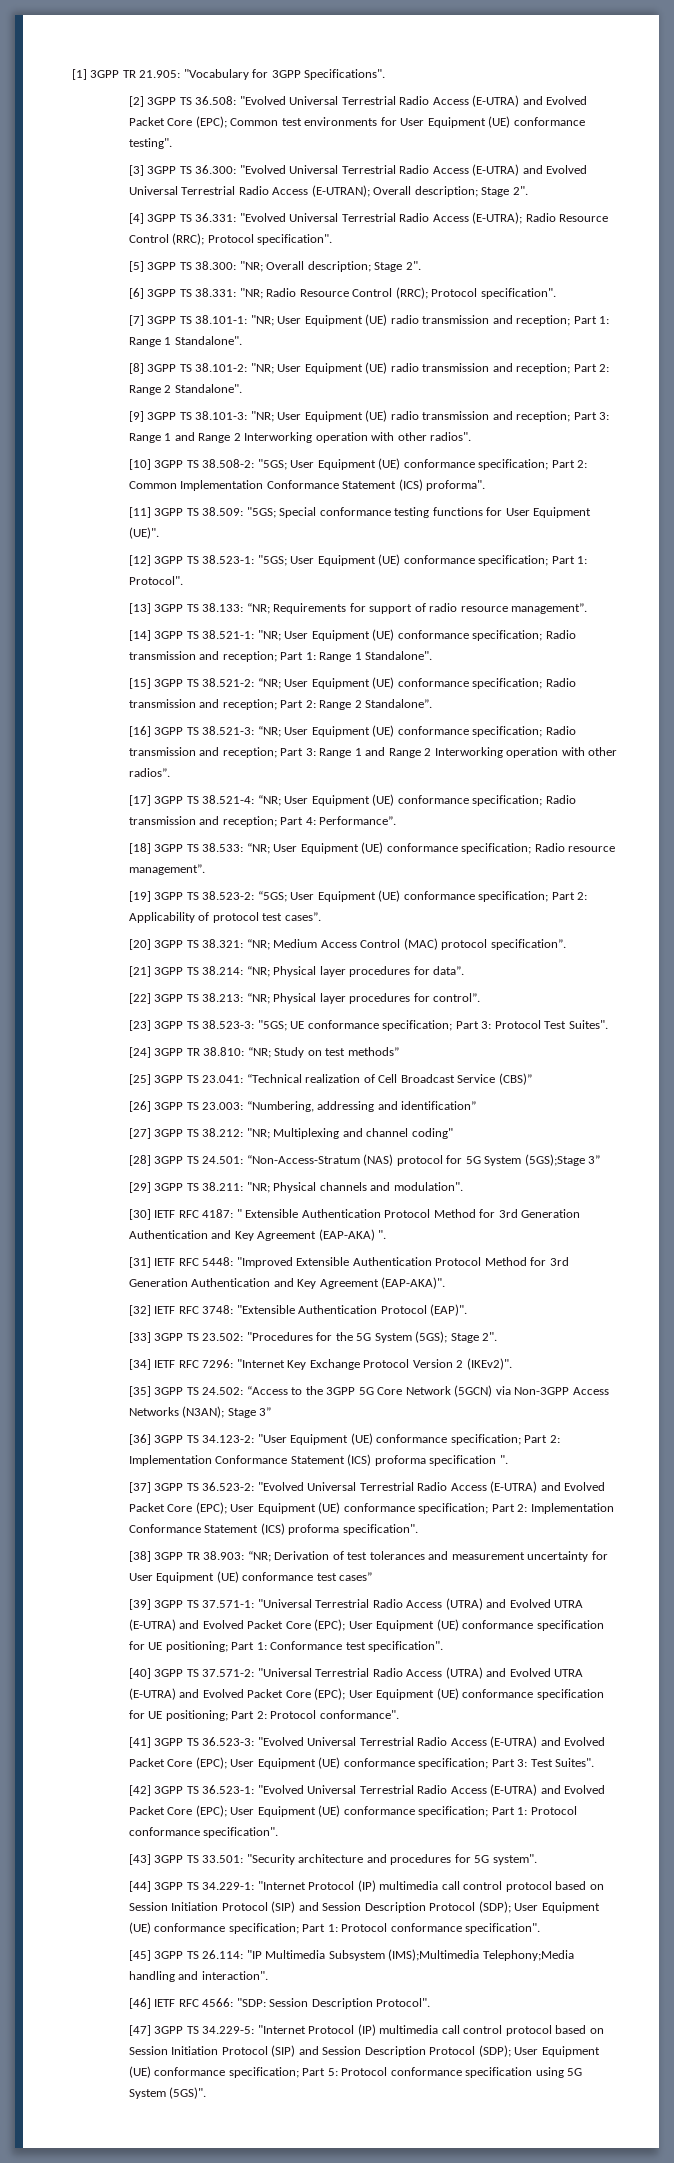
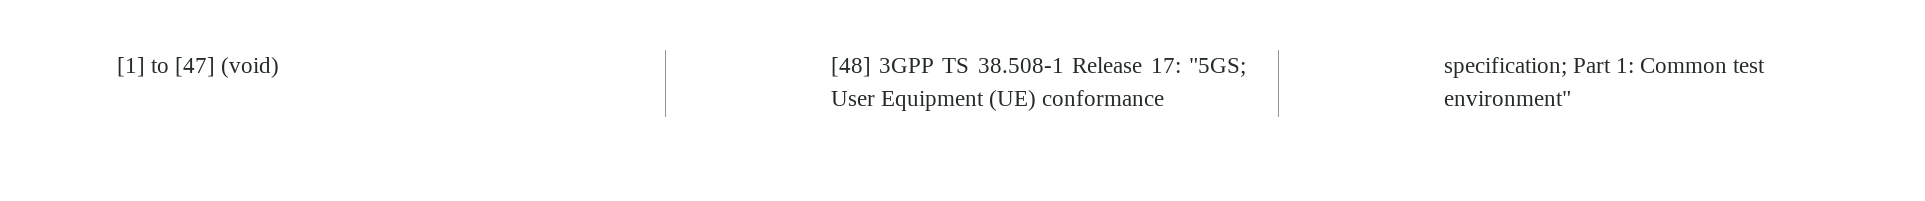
- [1] 3GPP TR 21.905: "Vocabulary for 3GPP Specifications".
- [2] 3GPP TS 36.508: "Evolved Universal Terrestrial Radio Access (E-UTRA) and Evolved Packet Core (EPC); Common test environments for User Equipment (UE) conformance testing".
- [3] 3GPP TS 36.300: "Evolved Universal Terrestrial Radio Access (E-UTRA) and Evolved Universal Terrestrial Radio Access (E-UTRAN); Overall description; Stage 2".
- [4] 3GPP TS 36.331: "Evolved Universal Terrestrial Radio Access (E-UTRA); Radio Resource Control (RRC); Protocol specification".
- [5] 3GPP TS 38.300: "NR; Overall description; Stage 2".
- [6] 3GPP TS 38.331: "NR; Radio Resource Control (RRC); Protocol specification".
- [7] 3GPP TS 38.101-1: "NR; User Equipment (UE) radio transmission and reception; Part 1: Range 1 Standalone".
- [8] 3GPP TS 38.101-2: "NR; User Equipment (UE) radio transmission and reception; Part 2: Range 2 Standalone".
- [9] 3GPP TS 38.101-3: "NR; User Equipment (UE) radio transmission and reception; Part 3: Range 1 and Range 2 Interworking operation with other radios".
- [10] 3GPP TS 38.508-2: "5GS; User Equipment (UE) conformance specification; Part 2: Common Implementation Conformance Statement (ICS) proforma".
- [11] 3GPP TS 38.509: "5GS; Special conformance testing functions for User Equipment (UE)".
- [12] 3GPP TS 38.523-1: "5GS; User Equipment (UE) conformance specification; Part 1: Protocol".
- [13] 3GPP TS 38.133: “NR; Requirements for support of radio resource management”.
- [14] 3GPP TS 38.521-1: "NR; User Equipment (UE) conformance specification; Radio transmission and reception; Part 1: Range 1 Standalone".
- [15] 3GPP TS 38.521-2: “NR; User Equipment (UE) conformance specification; Radio transmission and reception; Part 2: Range 2 Standalone”.
- [16] 3GPP TS 38.521-3: “NR; User Equipment (UE) conformance specification; Radio transmission and reception; Part 3: Range 1 and Range 2 Interworking operation with other radios”.
- [17] 3GPP TS 38.521-4: “NR; User Equipment (UE) conformance specification; Radio transmission and reception; Part 4: Performance”.
- [18] 3GPP TS 38.533: “NR; User Equipment (UE) conformance specification; Radio resource management”.
- [19] 3GPP TS 38.523-2: “5GS; User Equipment (UE) conformance specification; Part 2: Applicability of protocol test cases”.
- [20] 3GPP TS 38.321: “NR; Medium Access Control (MAC) protocol specification”.
- [21] 3GPP TS 38.214: “NR; Physical layer procedures for data”.
- [22] 3GPP TS 38.213: “NR; Physical layer procedures for control”.
- [23] 3GPP TS 38.523-3: "5GS; UE conformance specification; Part 3: Protocol Test Suites".
- [24] 3GPP TR 38.810: “NR; Study on test methods”
- [25] 3GPP TS 23.041: “Technical realization of Cell Broadcast Service (CBS)”
- [26] 3GPP TS 23.003: “Numbering, addressing and identification”
- [27] 3GPP TS 38.212: "NR; Multiplexing and channel coding"
- [28] 3GPP TS 24.501: “Non-Access-Stratum (NAS) protocol for 5G System (5GS);Stage 3”
- [29] 3GPP TS 38.211: "NR; Physical channels and modulation".
- [30] IETF RFC 4187: " Extensible Authentication Protocol Method for 3rd Generation Authentication and Key Agreement (EAP-AKA) ".
- [31] IETF RFC 5448: "Improved Extensible Authentication Protocol Method for 3rd Generation Authentication and Key Agreement (EAP-AKA)".
- [32] IETF RFC 3748: "Extensible Authentication Protocol (EAP)".
- [33] 3GPP TS 23.502: "Procedures for the 5G System (5GS); Stage 2".
- [34] IETF RFC 7296: "Internet Key Exchange Protocol Version 2 (IKEv2)".
- [35] 3GPP TS 24.502: “Access to the 3GPP 5G Core Network (5GCN) via Non-3GPP Access Networks (N3AN); Stage 3”
- [36] 3GPP TS 34.123-2: "User Equipment (UE) conformance specification; Part 2: Implementation Conformance Statement (ICS) proforma specification ".
- [37] 3GPP TS 36.523-2: "Evolved Universal Terrestrial Radio Access (E-UTRA) and Evolved Packet Core (EPC); User Equipment (UE) conformance specification; Part 2: Implementation Conformance Statement (ICS) proforma specification".
- [38] 3GPP TR 38.903: “NR; Derivation of test tolerances and measurement uncertainty for User Equipment (UE) conformance test cases”
- [39] 3GPP TS 37.571-1: "Universal Terrestrial Radio Access (UTRA) and Evolved UTRA (E-UTRA) and Evolved Packet Core (EPC); User Equipment (UE) conformance specification for UE positioning; Part 1: Conformance test specification".
- [40] 3GPP TS 37.571-2: "Universal Terrestrial Radio Access (UTRA) and Evolved UTRA (E-UTRA) and Evolved Packet Core (EPC); User Equipment (UE) conformance specification for UE positioning; Part 2: Protocol conformance".
- [41] 3GPP TS 36.523-3: "Evolved Universal Terrestrial Radio Access (E-UTRA) and Evolved Packet Core (EPC); User Equipment (UE) conformance specification; Part 3: Test Suites".
- [42] 3GPP TS 36.523-1: "Evolved Universal Terrestrial Radio Access (E-UTRA) and Evolved Packet Core (EPC); User Equipment (UE) conformance specification; Part 1: Protocol conformance specification".
- [43] 3GPP TS 33.501: "Security architecture and procedures for 5G system".
- [44] 3GPP TS 34.229-1: "Internet Protocol (IP) multimedia call control protocol based on Session Initiation Protocol (SIP) and Session Description Protocol (SDP); User Equipment (UE) conformance specification; Part 1: Protocol conformance specification".
- [45] 3GPP TS 26.114: "IP Multimedia Subsystem (IMS);Multimedia Telephony;Media handling and interaction".
- [46] IETF RFC 4566: "SDP: Session Description Protocol".
- [47] 3GPP TS 34.229-5: "Internet Protocol (IP) multimedia call control protocol based on Session Initiation Protocol (SIP) and Session Description Protocol (SDP); User Equipment (UE) conformance specification; Part 5: Protocol conformance specification using 5G System (5GS)".
+ [1] to [47] (void)
+ [48] 3GPP TS 38.508-1 Release 17: "5GS; User Equipment (UE) conformance specification; Part 1: Common test environment"

